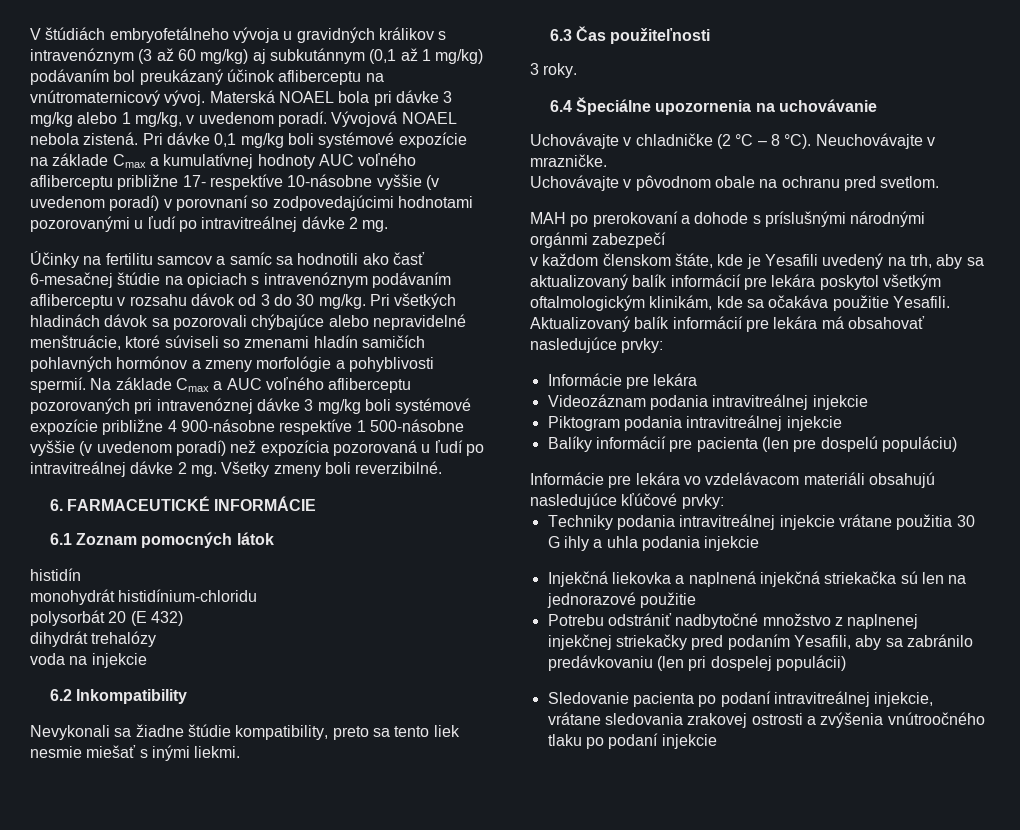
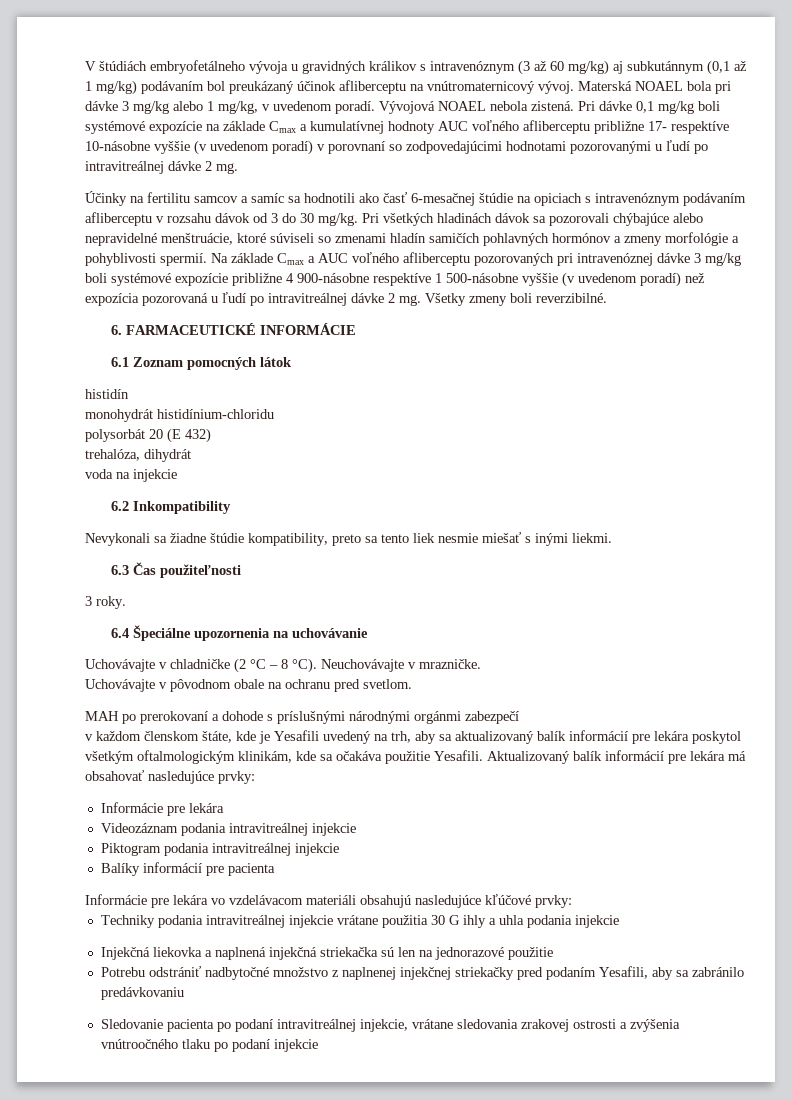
- dihydrát trehalózy
+ trehalóza, dihydrát
- Balíky informácií pre pacienta (len pre dospelú populáciu)
+ Balíky informácií pre pacienta
- Potrebu odstrániť nadbytočné množstvo z naplnenej injekčnej striekačky pred podaním Yesafili, aby sa zabránilo predávkovaniu (len pri dospelej populácii)
+ Potrebu odstrániť nadbytočné množstvo z naplnenej injekčnej striekačky pred podaním Yesafili, aby sa zabránilo predávkovaniu

